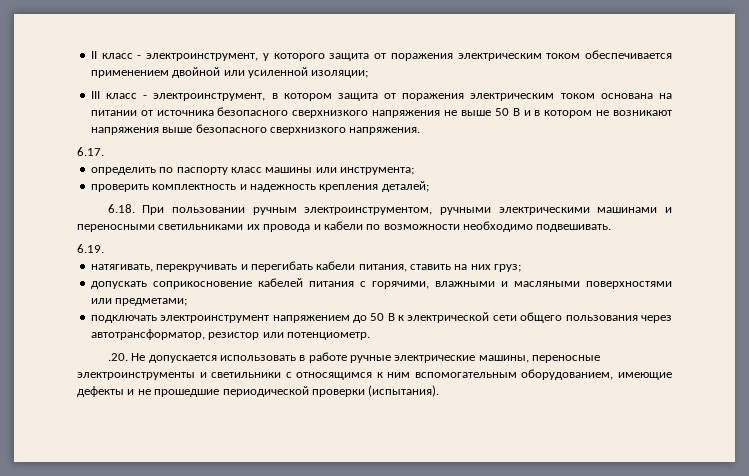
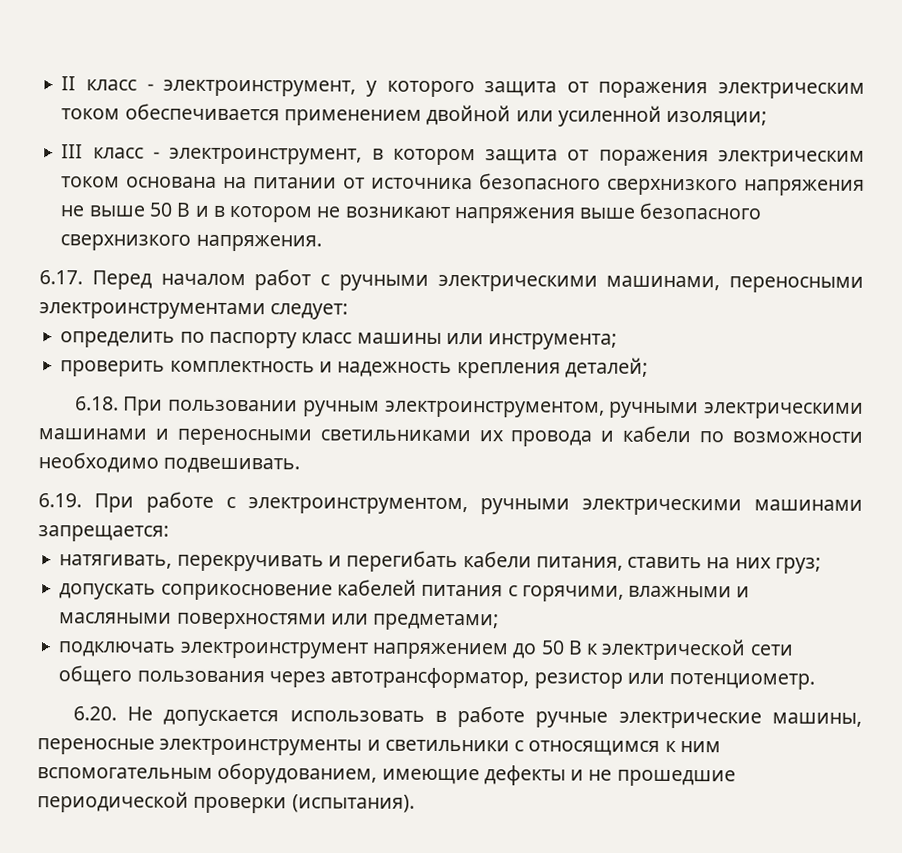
- 6.17.
+ 6.17. Перед началом работ с ручными электрическими машинами, переносными электроинструментами следует:
- 6.19.
+ 6.19. При работе с электроинструментом, ручными электрическими машинами запрещается:
- .20. Не допускается использовать в работе ручные электрические машины, переносные электроинструменты и светильники с относящимся к ним вспомогательным оборудованием, имеющие дефекты и не прошедшие периодической проверки (испытания).
+ 6.20. Не допускается использовать в работе ручные электрические машины, переносные электроинструменты и светильники с относящимся к ним вспомогательным оборудованием, имеющие дефекты и не прошедшие периодической проверки (испытания).

